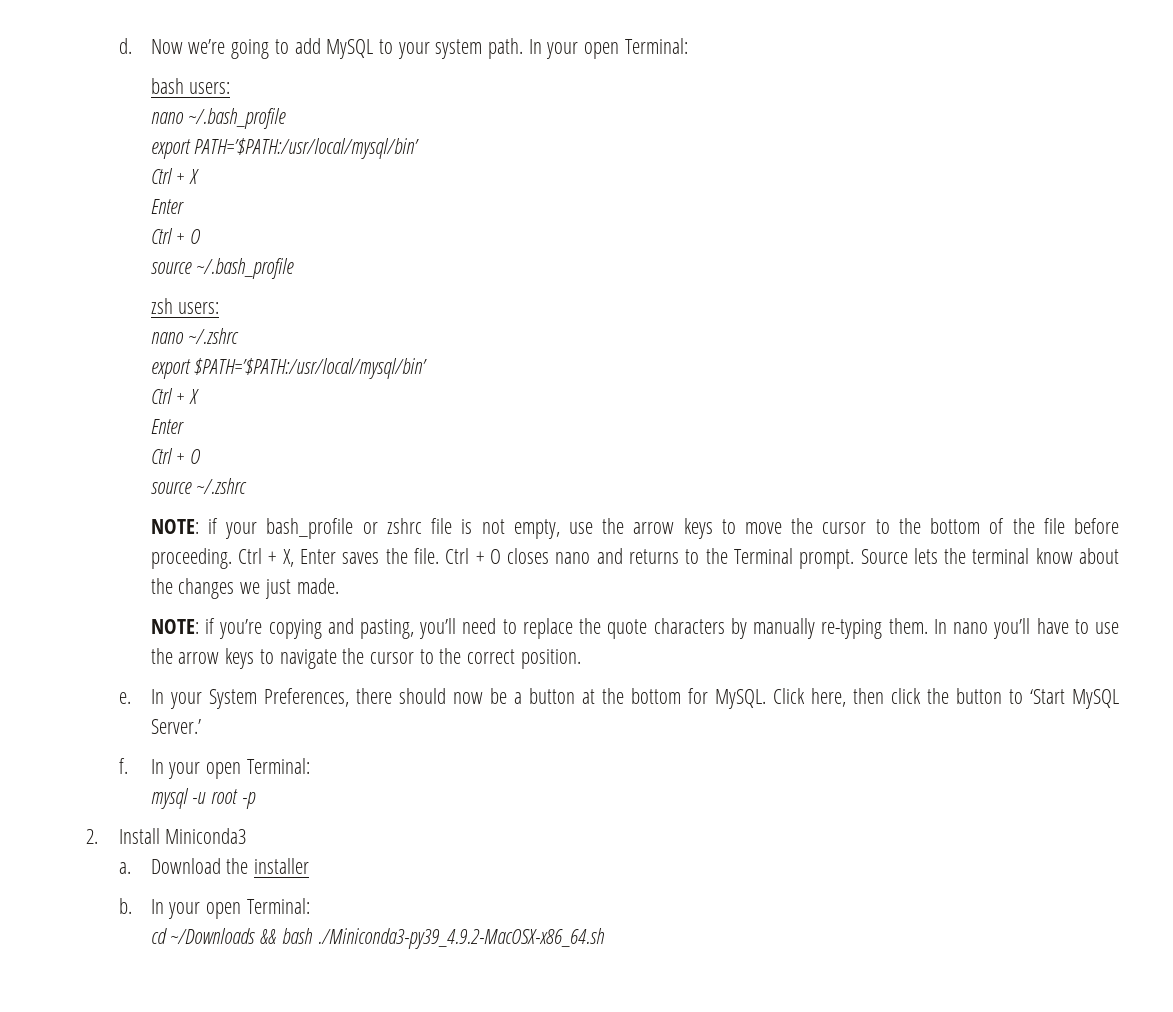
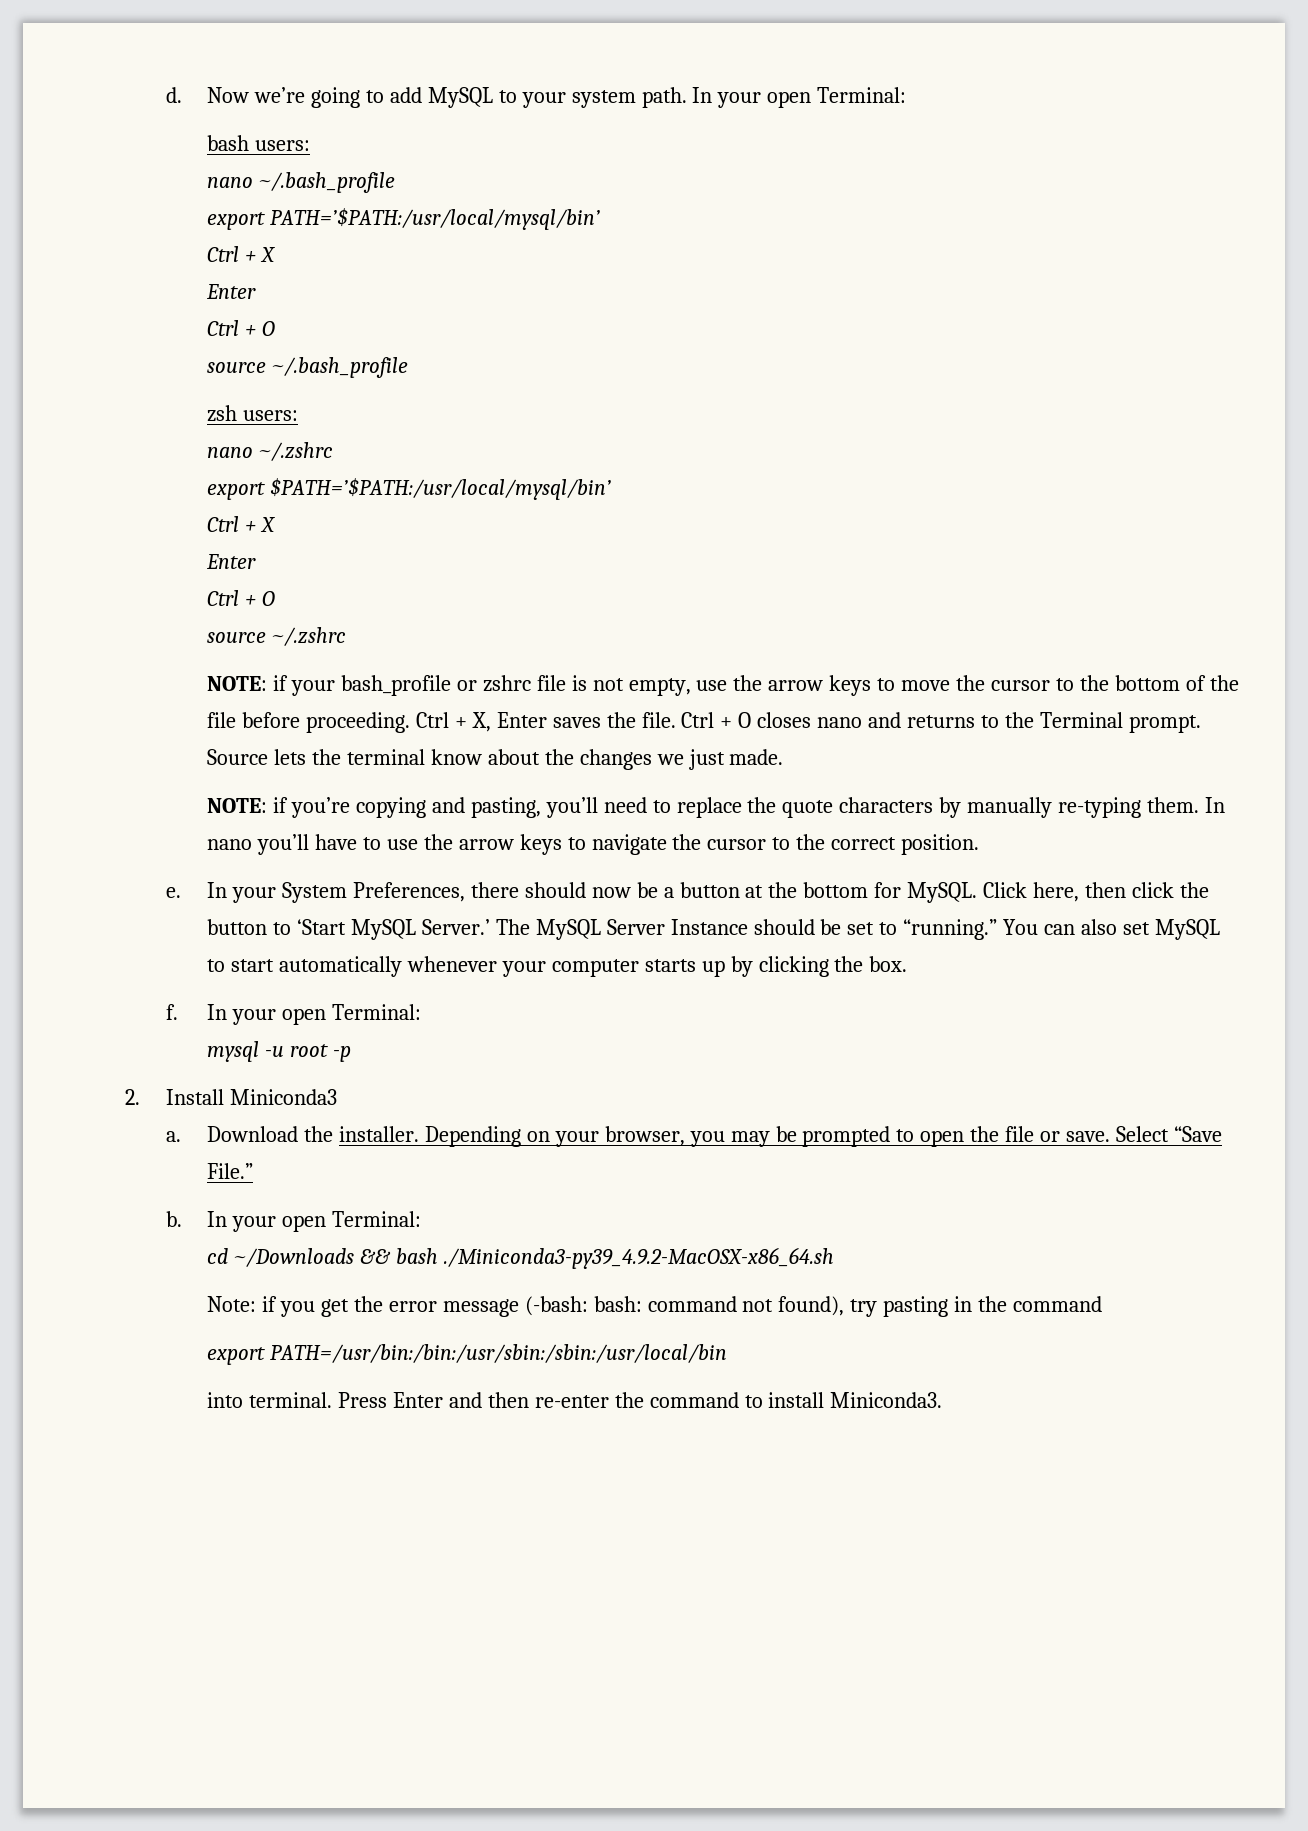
+ The MySQL Server Instance should be set to “running.” You can also set MySQL to start automatically whenever your computer starts up by clicking the box.
- Download the installer
+ Download the installer. Depending on your browser, you may be prompted to open the file or save. Select “Save File.”
+ Note: if you get the error message (-bash: bash: command not found), try pasting in the command
+ export PATH=/usr/bin:/bin:/usr/sbin:/sbin:/usr/local/bin
+ into terminal. Press Enter and then re-enter the command to install Miniconda3.

